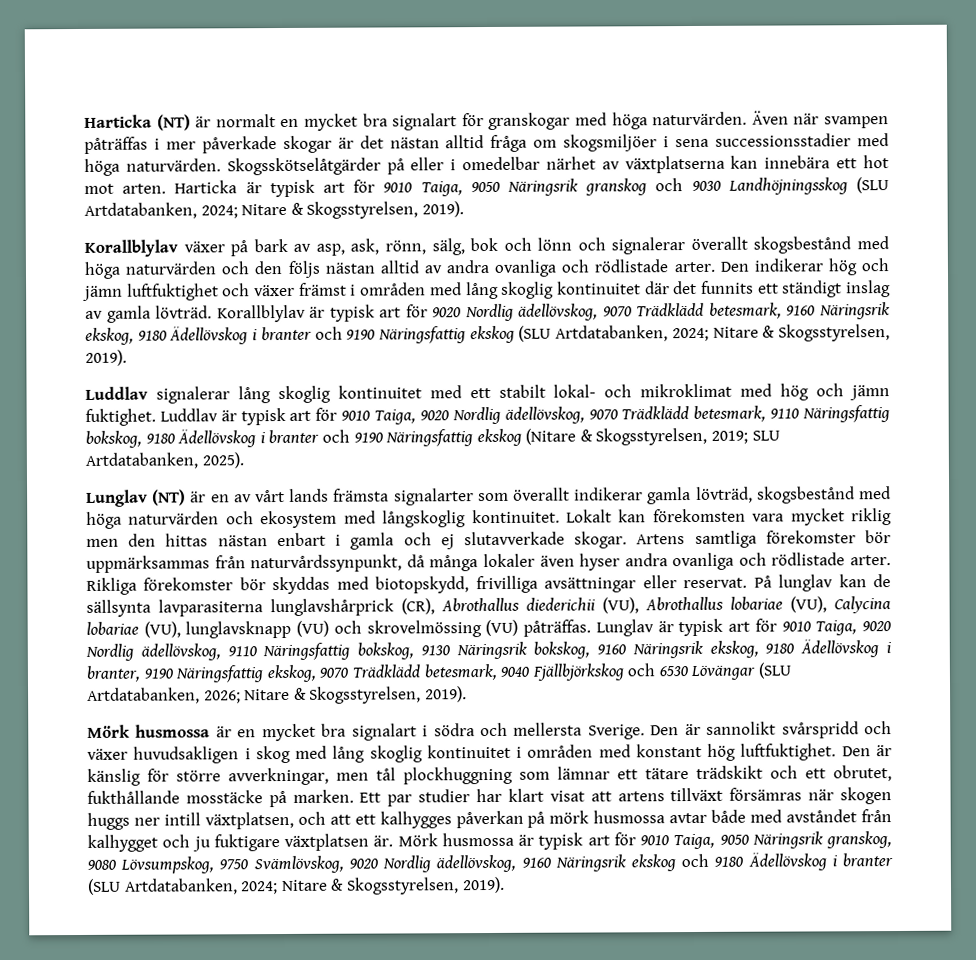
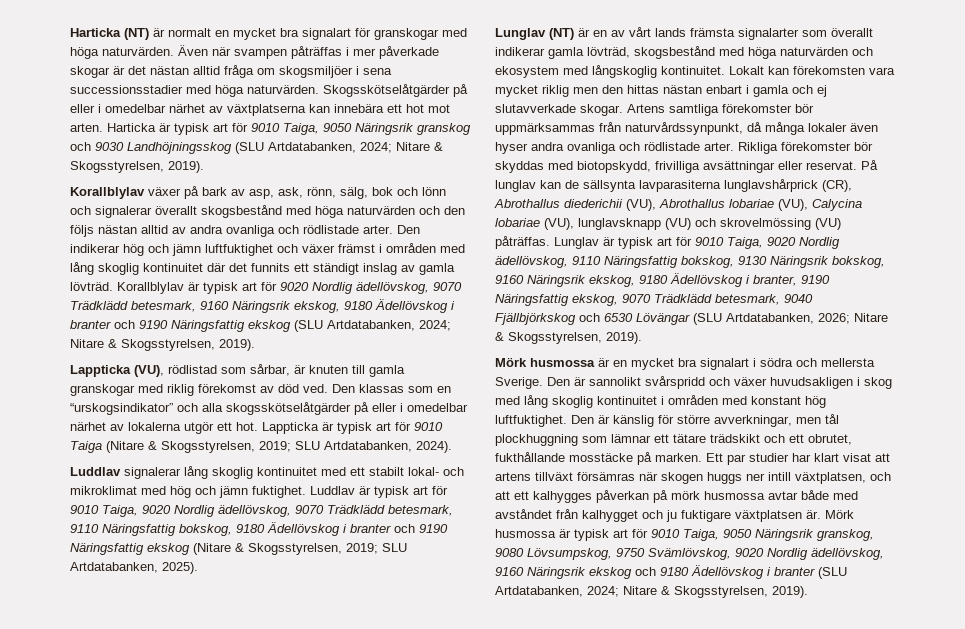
+ Lappticka (VU), rödlistad som sårbar, är knuten till gamla granskogar med riklig förekomst av död ved. Den klassas som en “urskogsindikator” och alla skogsskötselåtgärder på eller i omedelbar närhet av lokalerna utgör ett hot. Lappticka är typisk art för 9010 Taiga (Nitare & Skogsstyrelsen, 2019; SLU Artdatabanken, 2024).

